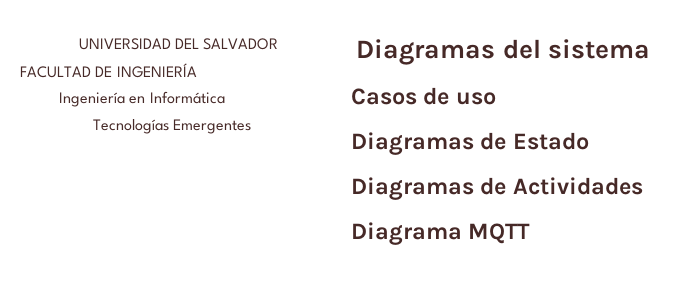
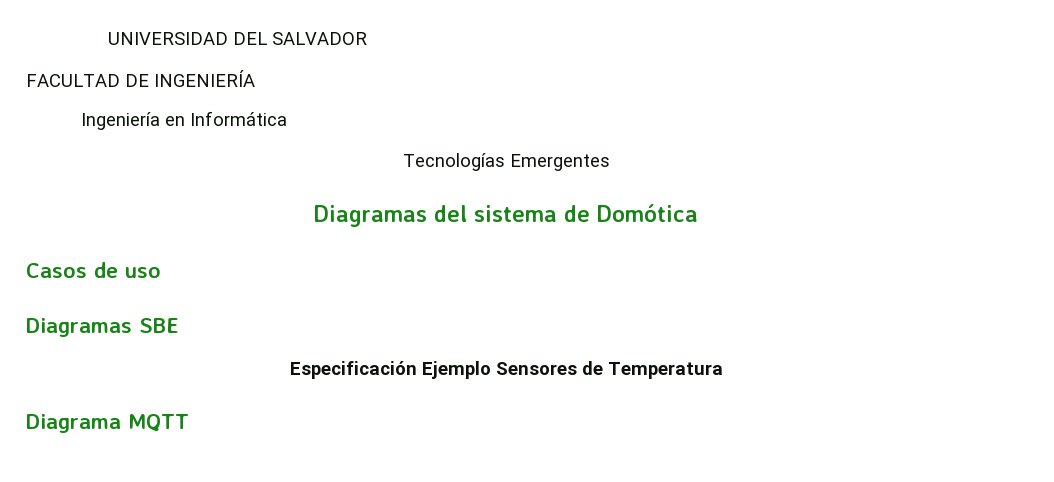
- Diagramas del sistema
+ Diagramas del sistema de Domótica
- Diagramas de Estado
- Diagramas de Actividades
+ Diagramas SBE
+ Especificación Ejemplo Sensores de Temperatura

